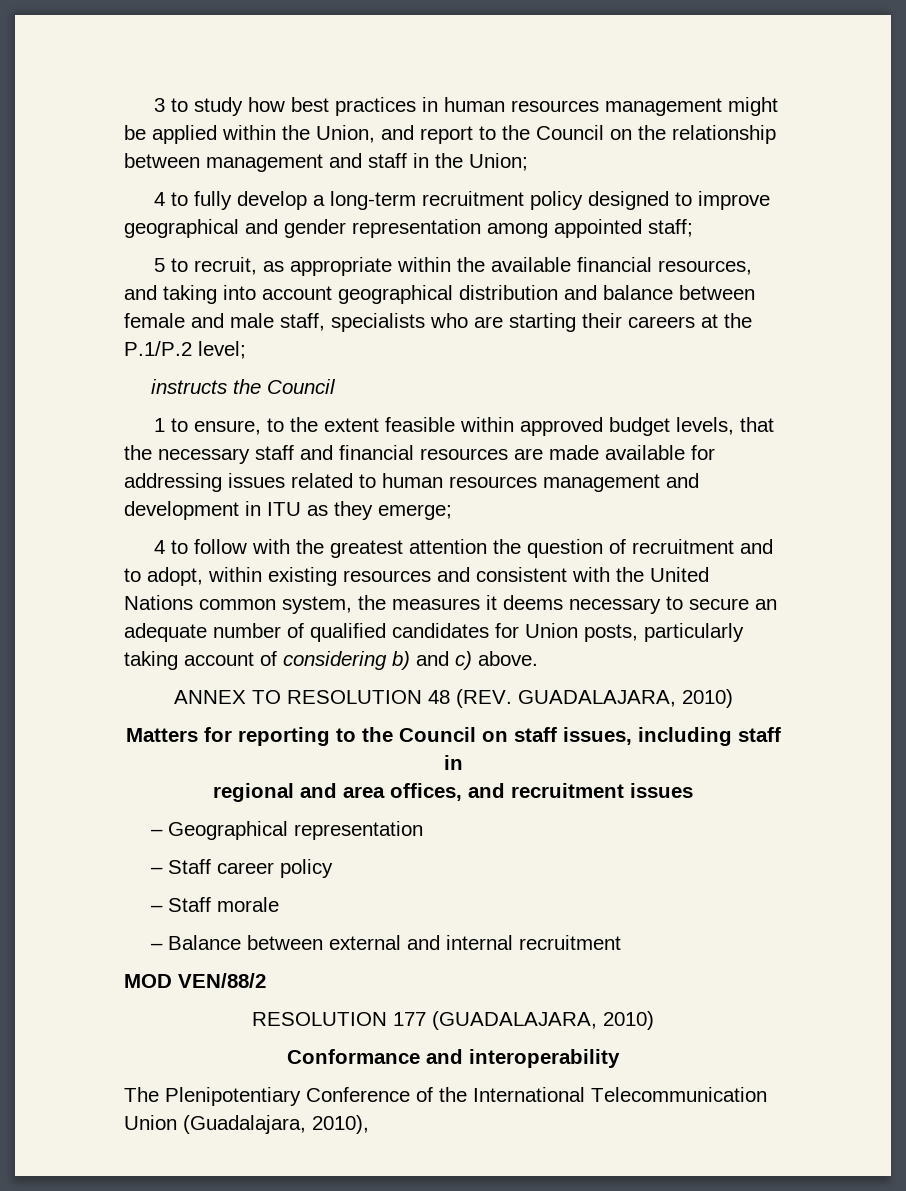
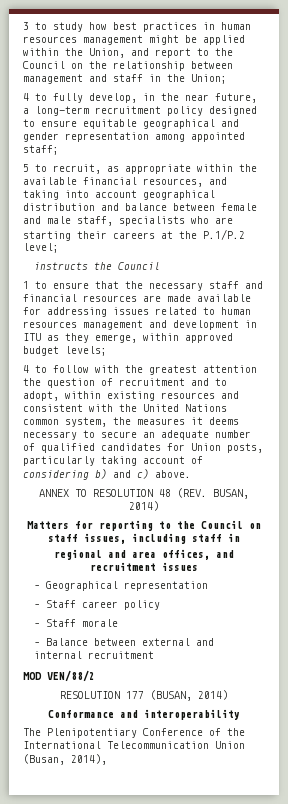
- 4 to fully develop a long-term recruitment policy designed to improve geographical and gender representation among appointed staff;
+ 4 to fully develop, in the near future, a long-term recruitment policy designed to ensure equitable geographical and gender representation among appointed staff;
- 1 to ensure, to the extent feasible within approved budget levels, that the necessary staff and financial resources are made available for addressing issues related to human resources management and development in ITU as they emerge;
+ 1 to ensure that the necessary staff and financial resources are made available for addressing issues related to human resources management and development in ITU as they emerge, within approved budget levels;
- ANNEX TO RESOLUTION 48 (REV. GUADALAJARA, 2010)
+ ANNEX TO RESOLUTION 48 (REV. BUSAN, 2014)
- RESOLUTION 177 (GUADALAJARA, 2010)
+ RESOLUTION 177 (BUSAN, 2014)
- The Plenipotentiary Conference of the International Telecommunication Union (Guadalajara, 2010),
+ The Plenipotentiary Conference of the International Telecommunication Union (Busan, 2014),

